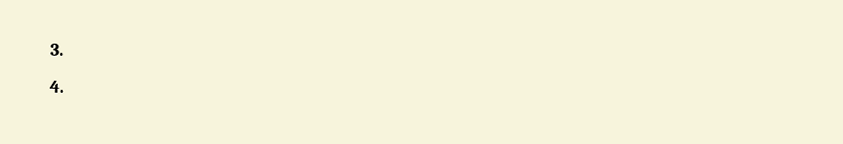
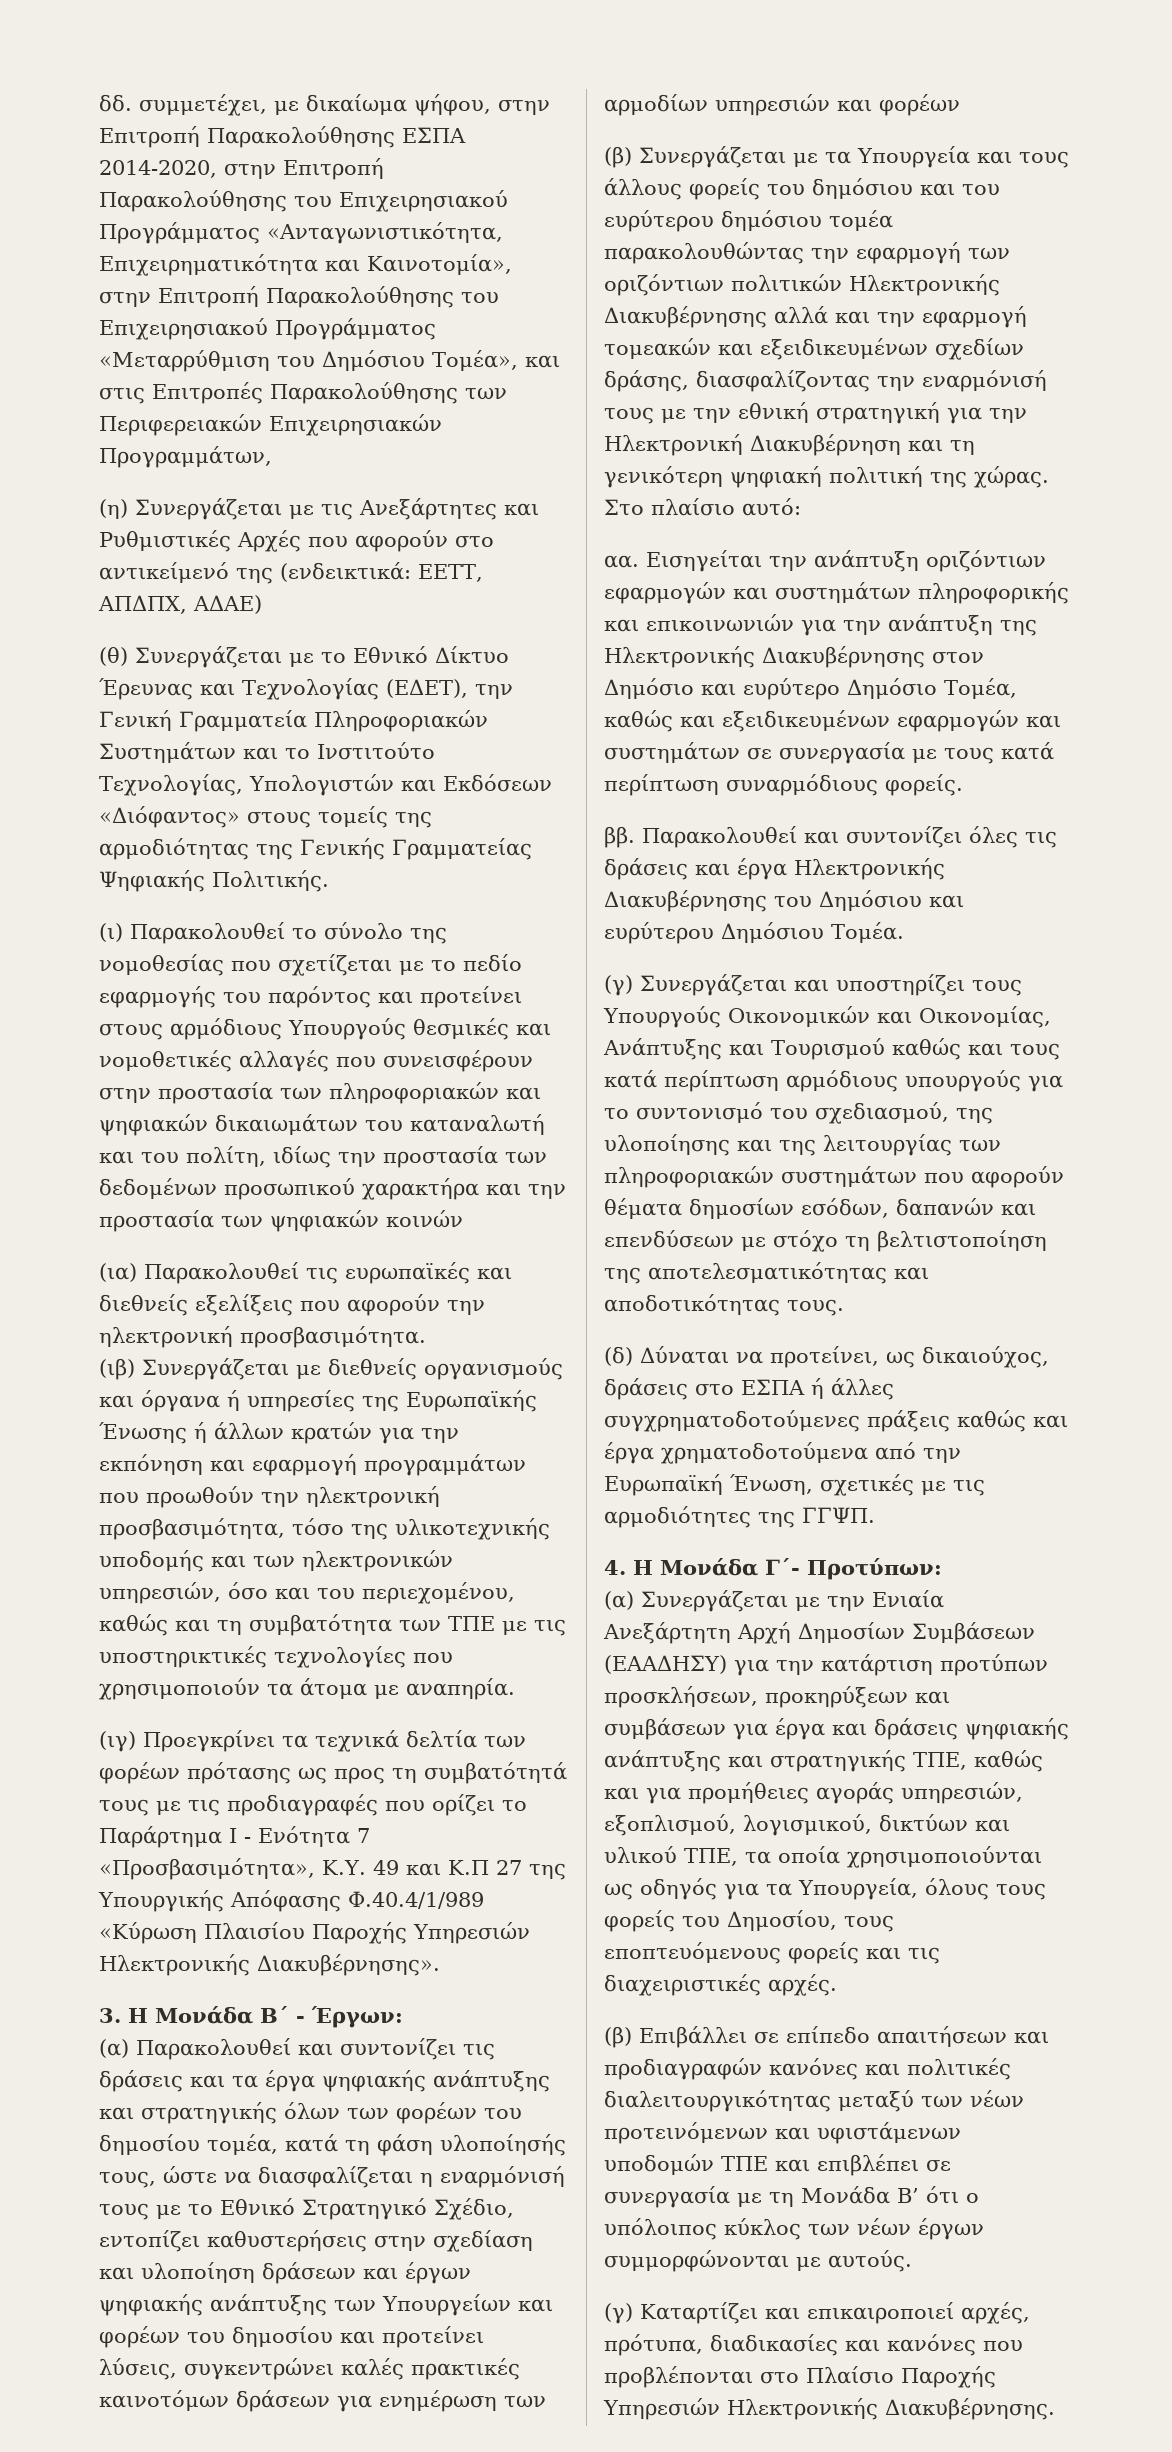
- 3.
- 4.
+ δδ. συμμετέχει, με δικαίωμα ψήφου, στην Επιτροπή Παρακολούθησης ΕΣΠΑ 2014-2020, στην Επιτροπή Παρακολούθησης του Επιχειρησιακού Προγράμματος «Ανταγωνιστικότητα, Επιχειρηματικότητα και Καινοτομία», στην Επιτροπή Παρακολούθησης του Επιχειρησιακού Προγράμματος «Μεταρρύθμιση του Δημόσιου Τομέα», και στις Επιτροπές Παρακολούθησης των Περιφερειακών Επιχειρησιακών Προγραμμάτων,
+ (η) Συνεργάζεται με τις Ανεξάρτητες και Ρυθμιστικές Αρχές που αφορούν στο αντικείμενό της (ενδεικτικά: ΕΕΤΤ, ΑΠΔΠΧ, ΑΔΑΕ)
+ (θ) Συνεργάζεται με το Εθνικό Δίκτυο Έρευνας και Τεχνολογίας (ΕΔΕΤ), την Γενική Γραμματεία Πληροφοριακών Συστημάτων και το Ινστιτούτο Τεχνολογίας, Υπολογιστών και Εκδόσεων «Διόφαντος» στους τομείς της αρμοδιότητας της Γενικής Γραμματείας Ψηφιακής Πολιτικής.
+ (ι) Παρακολουθεί το σύνολο της νομοθεσίας που σχετίζεται με το πεδίο εφαρμογής του παρόντος και προτείνει στους αρμόδιους Υπουργούς θεσμικές και νομοθετικές αλλαγές που συνεισφέρουν στην προστασία των πληροφοριακών και ψηφιακών δικαιωμάτων του καταναλωτή και του πολίτη, ιδίως την προστασία των δεδομένων προσωπικού χαρακτήρα και την προστασία των ψηφιακών κοινών
+ (ια) Παρακολουθεί τις ευρωπαϊκές και διεθνείς εξελίξεις που αφορούν την ηλεκτρονική προσβασιμότητα.
+ (ιβ) Συνεργάζεται με διεθνείς οργανισμούς και όργανα ή υπηρεσίες της Ευρωπαϊκής Ένωσης ή άλλων κρατών για την εκπόνηση και εφαρμογή προγραμμάτων που προωθούν την ηλεκτρονική προσβασιμότητα, τόσο της υλικοτεχνικής υποδομής και των ηλεκτρονικών υπηρεσιών, όσο και του περιεχομένου, καθώς και τη συμβατότητα των ΤΠΕ με τις υποστηρικτικές τεχνολογίες που χρησιμοποιούν τα άτομα με αναπηρία.
+ (ιγ) Προεγκρίνει τα τεχνικά δελτία των φορέων πρότασης ως προς τη συμβατότητά τους με τις προδιαγραφές που ορίζει το Παράρτημα Ι - Ενότητα 7 «Προσβασιμότητα», Κ.Υ. 49 και Κ.Π 27 της Υπουργικής Απόφασης Φ.40.4/1/989 «Κύρωση Πλαισίου Παροχής Υπηρεσιών Ηλεκτρονικής Διακυβέρνησης».
+ 3. H Μονάδα B΄ - Έργων:
+ (α) Παρακολουθεί και συντονίζει τις δράσεις και τα έργα ψηφιακής ανάπτυξης και στρατηγικής όλων των φορέων του δημοσίου τομέα, κατά τη φάση υλοποίησής τους, ώστε να διασφαλίζεται η εναρμόνισή τους με το Εθνικό Στρατηγικό Σχέδιο, εντοπίζει καθυστερήσεις στην σχεδίαση και υλοποίηση δράσεων και έργων ψηφιακής ανάπτυξης των Υπουργείων και φορέων του δημοσίου και προτείνει λύσεις, συγκεντρώνει καλές πρακτικές καινοτόμων δράσεων για ενημέρωση των αρμοδίων υπηρεσιών και φορέων
+ (β) Συνεργάζεται με τα Υπουργεία και τους άλλους φορείς του δημόσιου και του ευρύτερου δημόσιου τομέα παρακολουθώντας την εφαρμογή των οριζόντιων πολιτικών Ηλεκτρονικής Διακυβέρνησης αλλά και την εφαρμογή τομεακών και εξειδικευμένων σχεδίων δράσης, διασφαλίζοντας την εναρμόνισή τους με την εθνική στρατηγική για την Ηλεκτρονική Διακυβέρνηση και τη γενικότερη ψηφιακή πολιτική της χώρας. Στο πλαίσιο αυτό:
+ αα. Εισηγείται την ανάπτυξη οριζόντιων εφαρμογών και συστημάτων πληροφορικής και επικοινωνιών για την ανάπτυξη της Ηλεκτρονικής Διακυβέρνησης στον Δημόσιο και ευρύτερο Δημόσιο Τομέα, καθώς και εξειδικευμένων εφαρμογών και συστημάτων σε συνεργασία με τους κατά περίπτωση συναρμόδιους φορείς.
+ ββ. Παρακολουθεί και συντονίζει όλες τις δράσεις και έργα Ηλεκτρονικής Διακυβέρνησης του Δημόσιου και ευρύτερου Δημόσιου Τομέα.
+ (γ) Συνεργάζεται και υποστηρίζει τους Υπουργούς Οικονομικών και Οικονομίας, Ανάπτυξης και Τουρισμού καθώς και τους κατά περίπτωση αρμόδιους υπουργούς για το συντονισμό του σχεδιασμού, της υλοποίησης και της λειτουργίας των πληροφοριακών συστημάτων που αφορούν θέματα δημοσίων εσόδων, δαπανών και επενδύσεων με στόχο τη βελτιστοποίηση της αποτελεσματικότητας και αποδοτικότητας τους.
+ (δ) Δύναται να προτείνει, ως δικαιούχος, δράσεις στο ΕΣΠΑ ή άλλες συγχρηματοδοτούμενες πράξεις καθώς και έργα χρηματοδοτούμενα από την Ευρωπαϊκή Ένωση, σχετικές με τις αρμοδιότητες της ΓΓΨΠ.
+ 4. Η Μονάδα Γ΄- Προτύπων:
+ (α) Συνεργάζεται με την Ενιαία Ανεξάρτητη Αρχή Δημοσίων Συμβάσεων (ΕΑΑΔΗΣΥ) για την κατάρτιση προτύπων προσκλήσεων, προκηρύξεων και συμβάσεων για έργα και δράσεις ψηφιακής ανάπτυξης και στρατηγικής ΤΠΕ, καθώς και για προμήθειες αγοράς υπηρεσιών, εξοπλισμού, λογισμικού, δικτύων και υλικού ΤΠΕ, τα οποία χρησιμοποιούνται ως οδηγός για τα Υπουργεία, όλους τους φορείς του Δημοσίου, τους εποπτευόμενους φορείς και τις διαχειριστικές αρχές.
+ (β) Επιβάλλει σε επίπεδο απαιτήσεων και προδιαγραφών κανόνες και πολιτικές διαλειτουργικότητας μεταξύ των νέων προτεινόμενων και υφιστάμενων υποδομών ΤΠΕ και επιβλέπει σε συνεργασία με τη Μονάδα Β’ ότι ο υπόλοιπος κύκλος των νέων έργων συμμορφώνονται με αυτούς.
+ (γ) Καταρτίζει και επικαιροποιεί αρχές, πρότυπα, διαδικασίες και κανόνες που προβλέπονται στο Πλαίσιο Παροχής Υπηρεσιών Ηλεκτρονικής Διακυβέρνησης.

